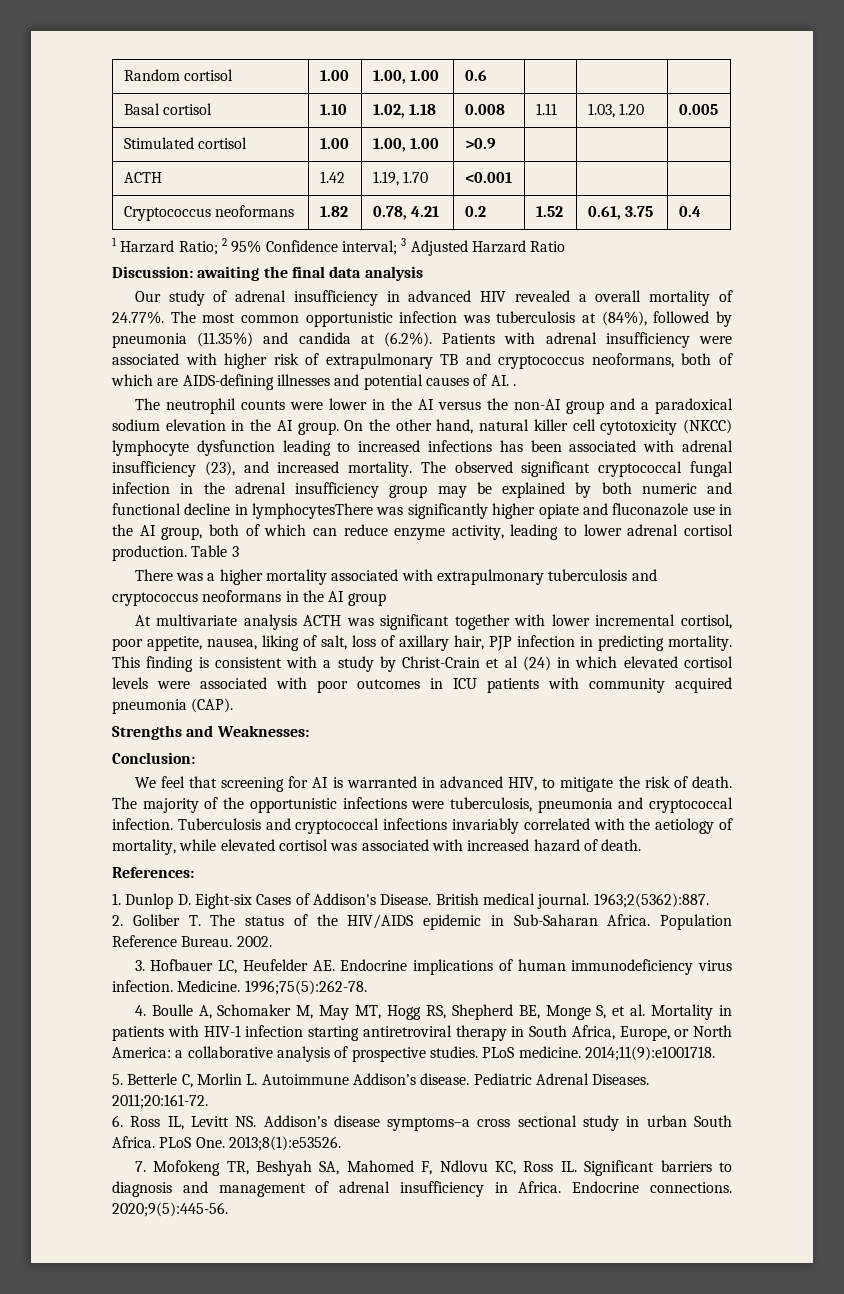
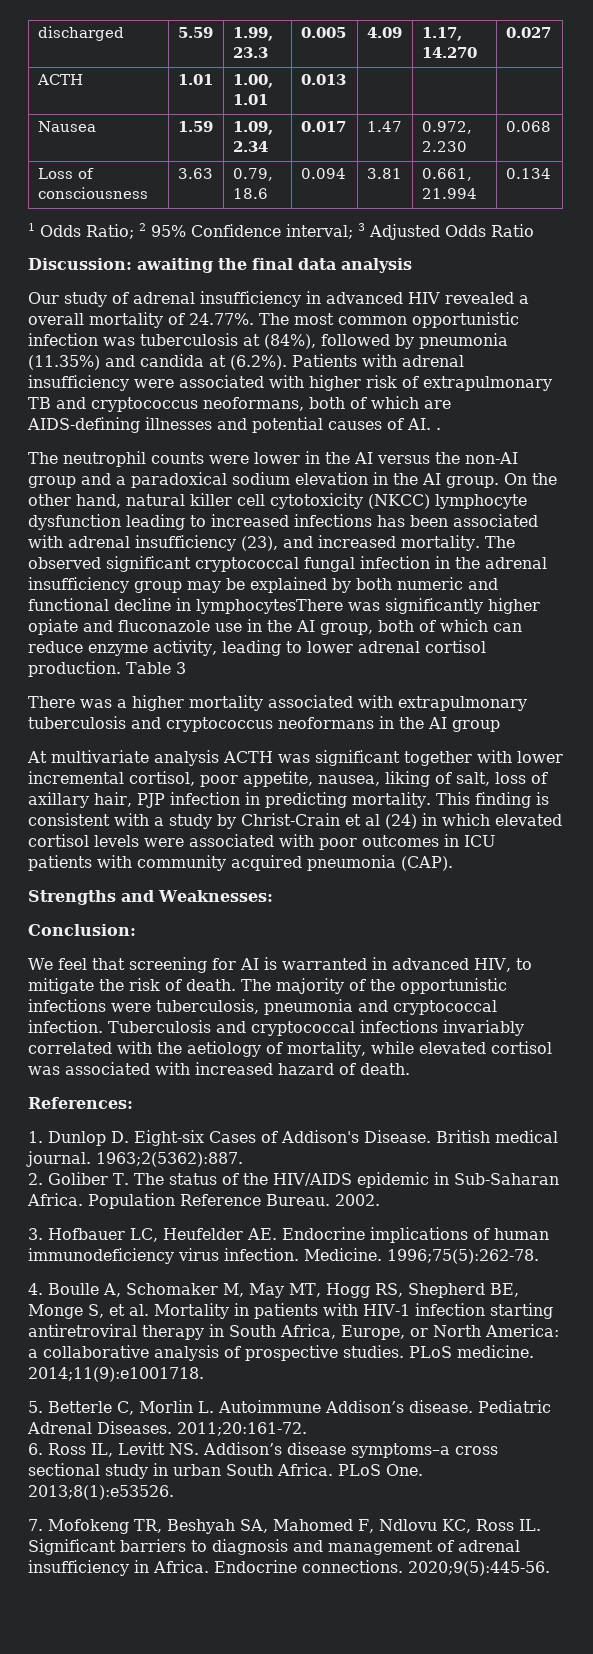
- Random cortisol | 1.00 | 1.00, 1.00 | 0.6 | | |
- Basal cortisol | 1.10 | 1.02, 1.18 | 0.008 | 1.11 | 1.03, 1.20 | 0.005
- Stimulated cortisol | 1.00 | 1.00, 1.00 | >0.9 | | |
- ACTH | 1.42 | 1.19, 1.70 | <0.001 | | |
- Cryptococcus neoformans | 1.82 | 0.78, 4.21 | 0.2 | 1.52 | 0.61, 3.75 | 0.4
- 1 Harzard Ratio; 2 95% Confidence interval; 3 Adjusted Harzard Ratio
+ discharged | 5.59 | 1.99, 23.3 | 0.005 | 4.09 | 1.17, 14.270 | 0.027
+ ACTH | 1.01 | 1.00, 1.01 | 0.013 | | |
+ Nausea | 1.59 | 1.09, 2.34 | 0.017 | 1.47 | 0.972, 2.230 | 0.068
+ Loss of consciousness | 3.63 | 0.79, 18.6 | 0.094 | 3.81 | 0.661, 21.994 | 0.134
+ 1 Odds Ratio; 2 95% Confidence interval; 3 Adjusted Odds Ratio

